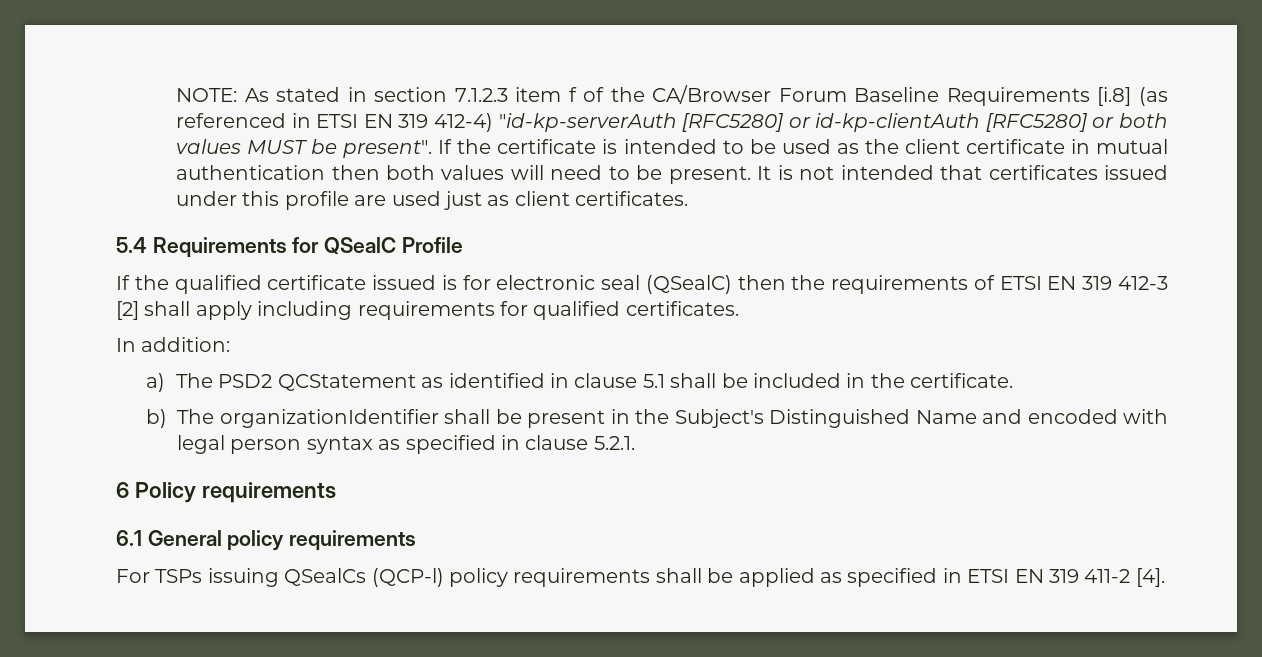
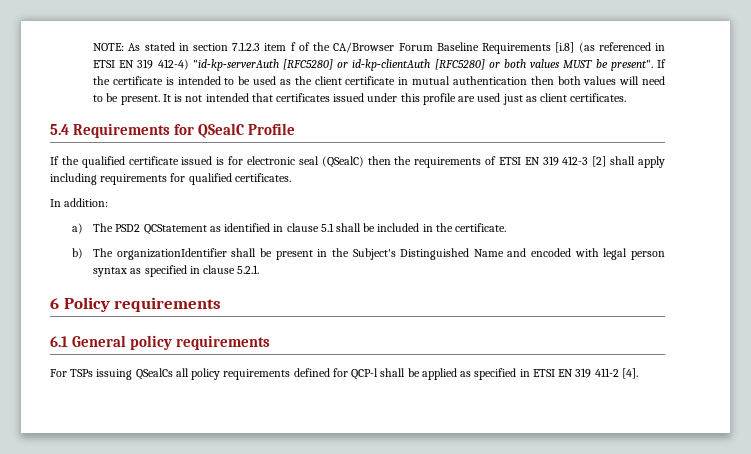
- For TSPs issuing QSealCs (QCP-l) policy requirements shall be applied as specified in ETSI EN 319 411-2 [4].
+ For TSPs issuing QSealCs all policy requirements defined for QCP-l shall be applied as specified in ETSI EN 319 411-2 [4].

